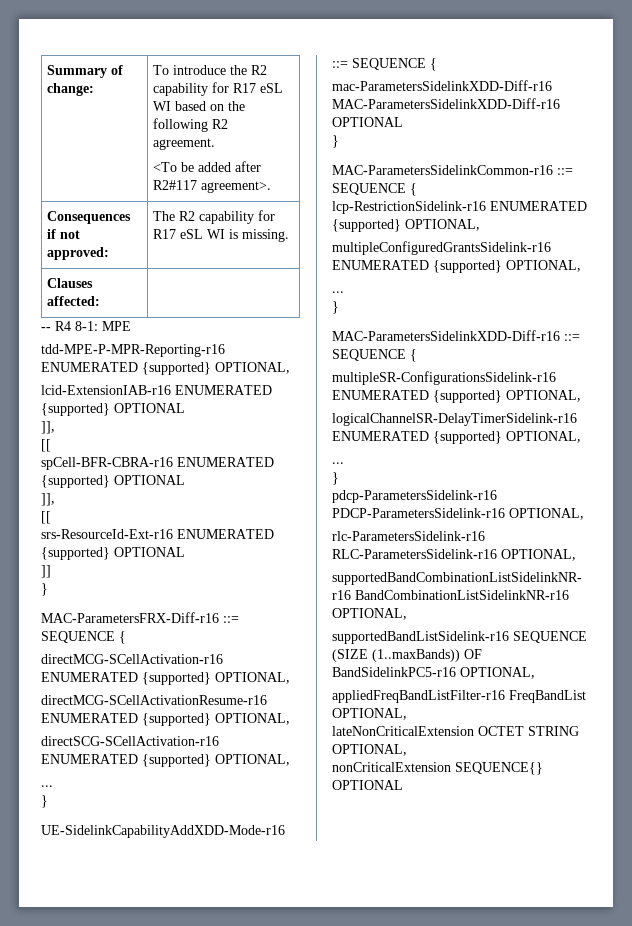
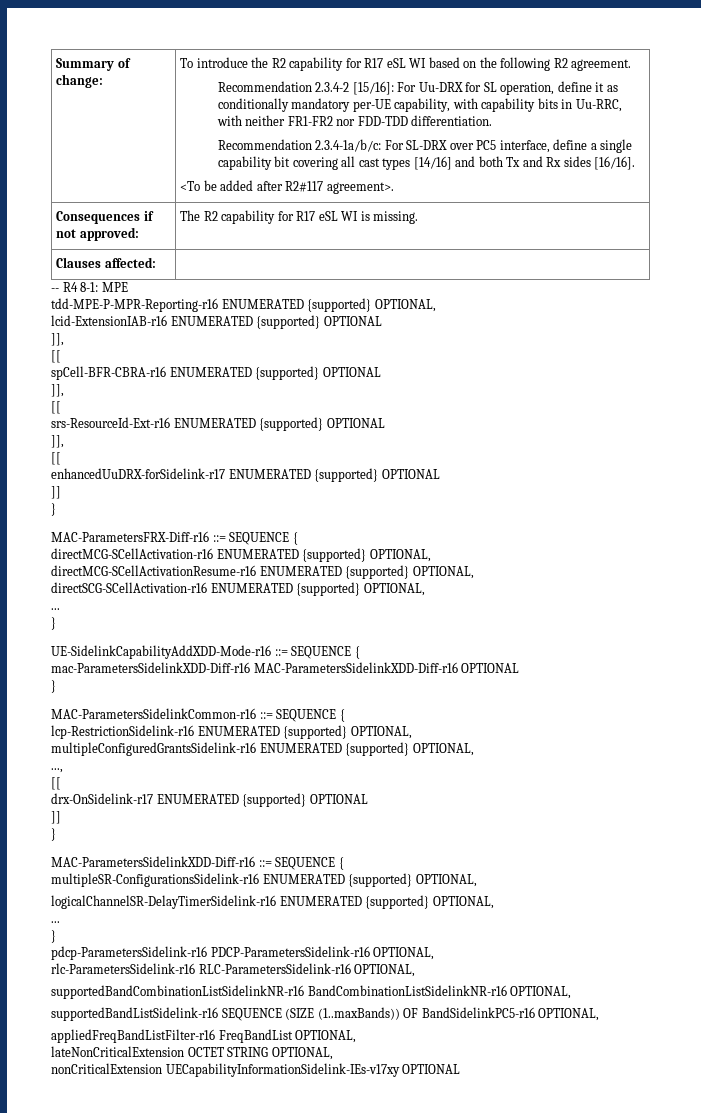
+ Recommendation 2.3.4-2 [15/16]: For Uu-DRX for SL operation, define it as conditionally mandatory per-UE capability, with capability bits in Uu-RRC, with neither FR1-FR2 nor FDD-TDD differentiation.
+ Recommendation 2.3.4-1a/b/c: For SL-DRX over PC5 interface, define a single capability bit covering all cast types [14/16] and both Tx and Rx sides [16/16].
  srs-ResourceId-Ext-r16 ENUMERATED {supported} OPTIONAL
+ ]],
+ [[
+ enhancedUuDRX-forSidelink-r17 ENUMERATED {supported} OPTIONAL
  multipleConfiguredGrantsSidelink-r16 ENUMERATED {supported} OPTIONAL,
- ...
+ ...,
+ [[
+ drx-OnSidelink-r17 ENUMERATED {supported} OPTIONAL
+ ]]
- nonCriticalExtension SEQUENCE{} OPTIONAL
+ nonCriticalExtension UECapabilityInformationSidelink-IEs-v17xy OPTIONAL

